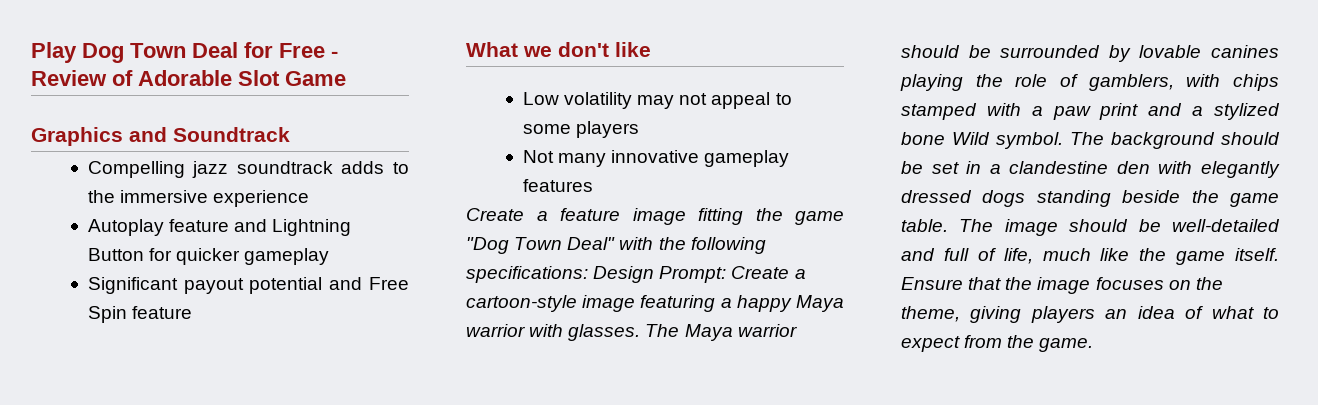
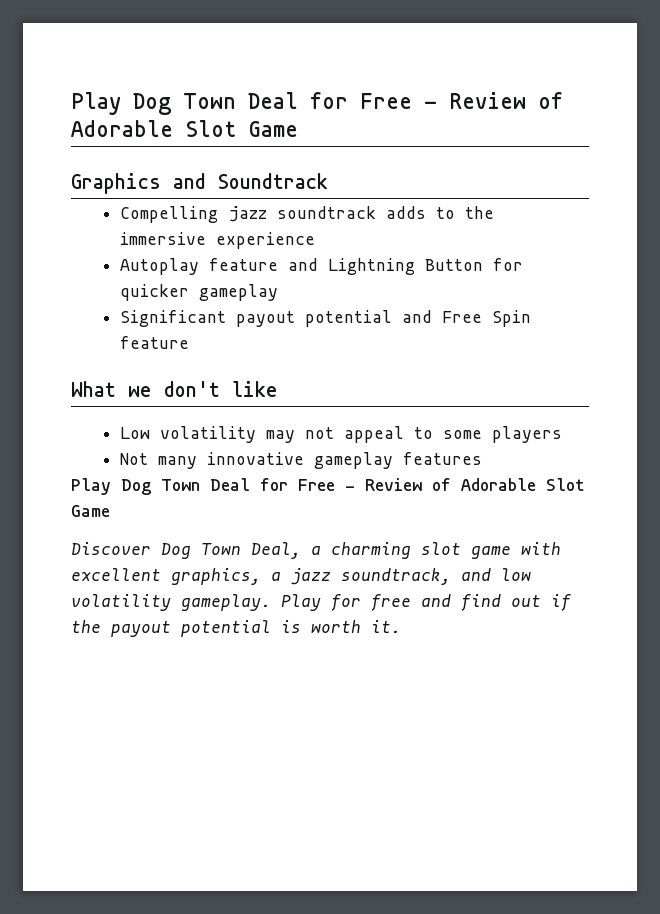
  Not many innovative gameplay features
- Create a feature image fitting the game "Dog Town Deal" with the following specifications: Design Prompt: Create a cartoon-style image featuring a happy Maya warrior with glasses. The Maya warrior should be surrounded by lovable canines playing the role of gamblers, with chips stamped with a paw print and a stylized bone Wild symbol. The background should be set in a clandestine den with elegantly dressed dogs standing beside the game table. The image should be well-detailed and full of life, much like the game itself. Ensure that the image focuses on the theme, giving players an idea of what to expect from the game.
+ Play Dog Town Deal for Free - Review of Adorable Slot Game
+ Discover Dog Town Deal, a charming slot game with excellent graphics, a jazz soundtrack, and low volatility gameplay. Play for free and find out if the payout potential is worth it.

